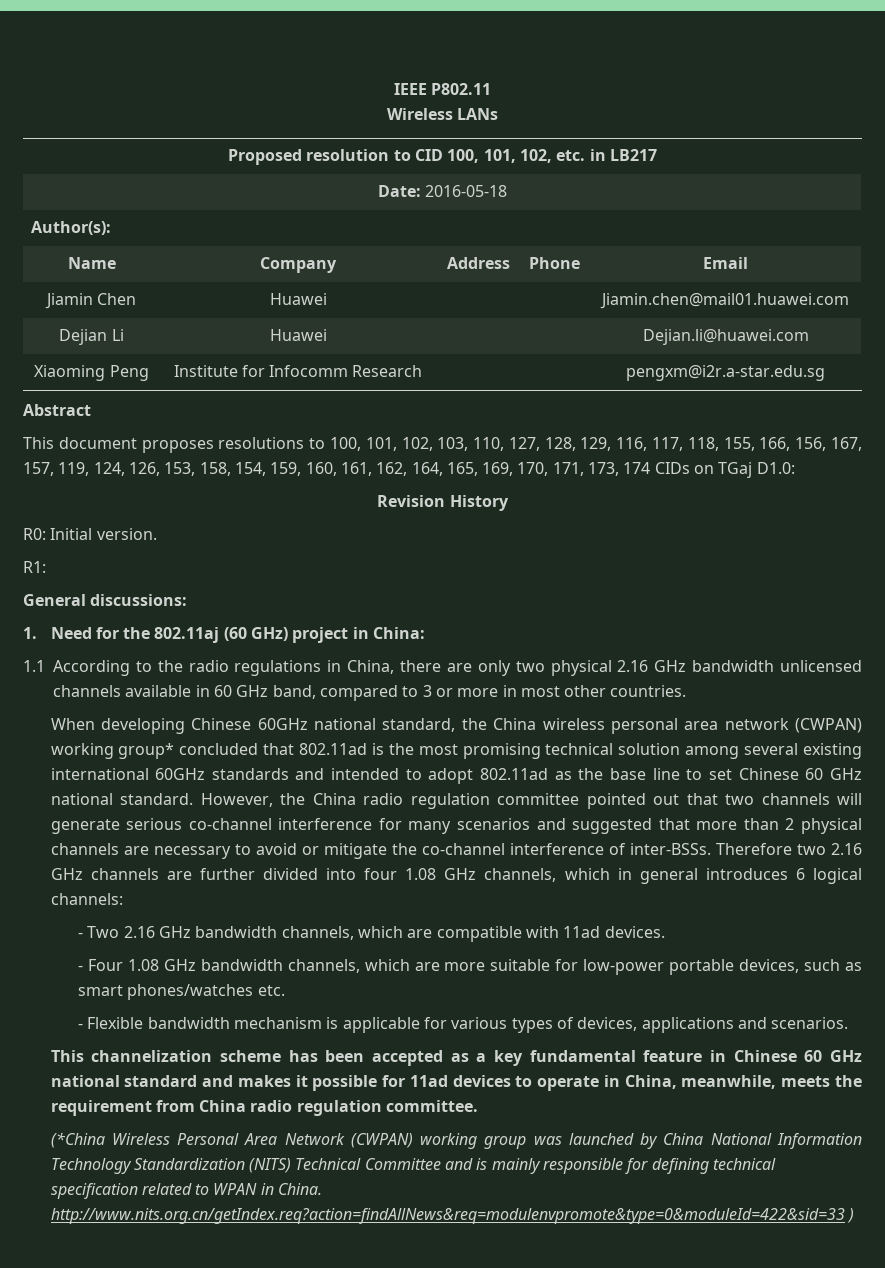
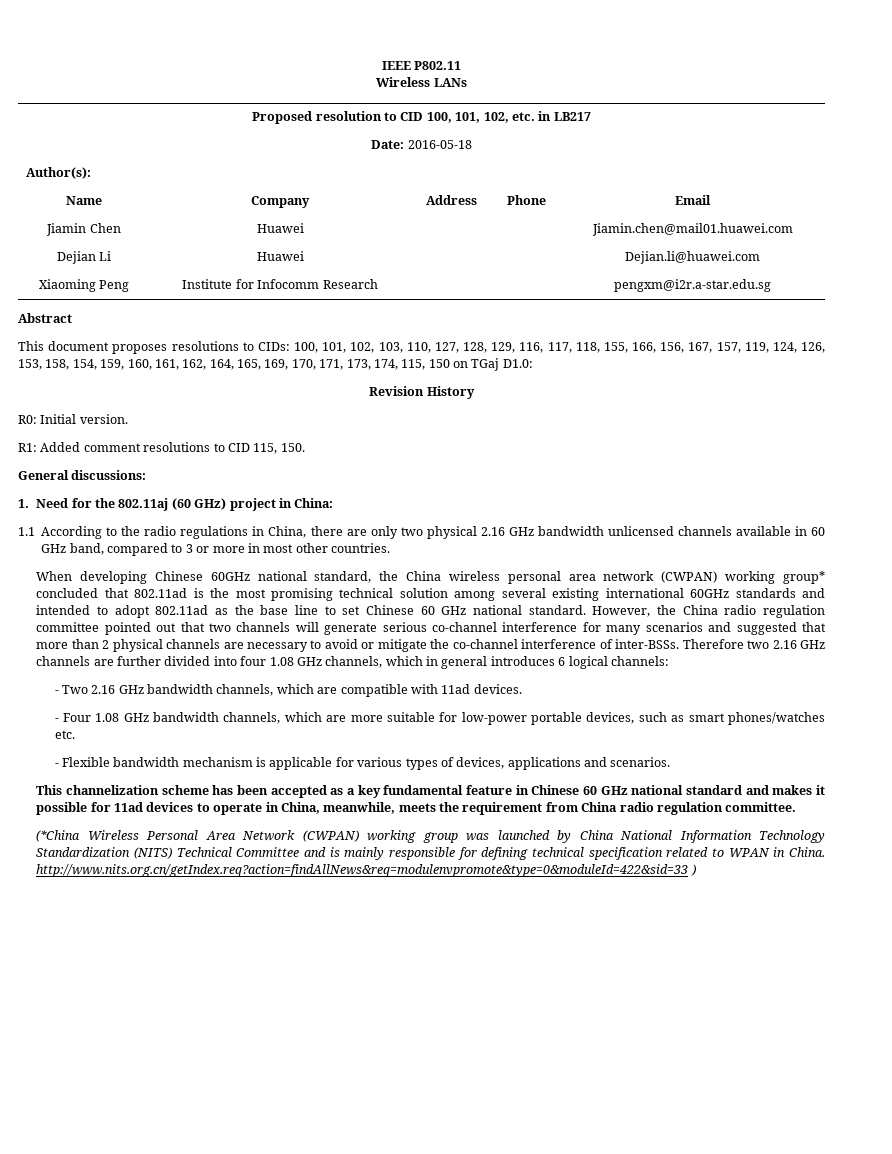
- This document proposes resolutions to 100, 101, 102, 103, 110, 127, 128, 129, 116, 117, 118, 155, 166, 156, 167, 157, 119, 124, 126, 153, 158, 154, 159, 160, 161, 162, 164, 165, 169, 170, 171, 173, 174 CIDs on TGaj D1.0:
+ This document proposes resolutions to CIDs: 100, 101, 102, 103, 110, 127, 128, 129, 116, 117, 118, 155, 166, 156, 167, 157, 119, 124, 126, 153, 158, 154, 159, 160, 161, 162, 164, 165, 169, 170, 171, 173, 174, 115, 150 on TGaj D1.0:
- R1:
+ R1: Added comment resolutions to CID 115, 150.

